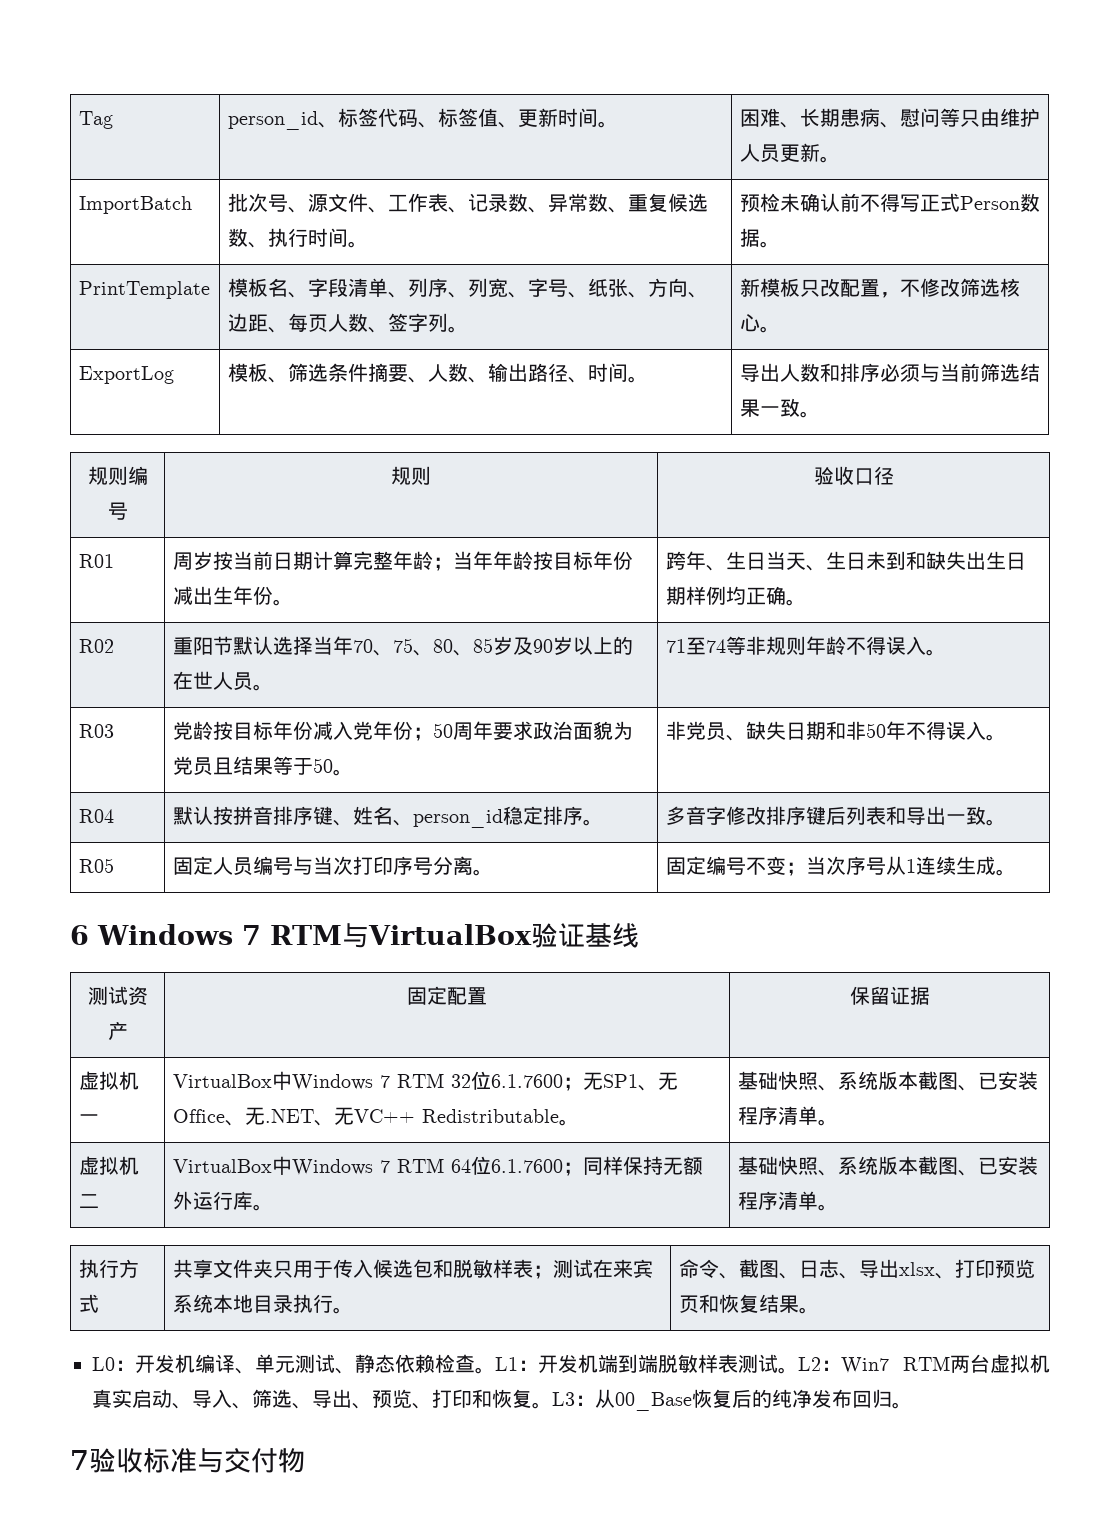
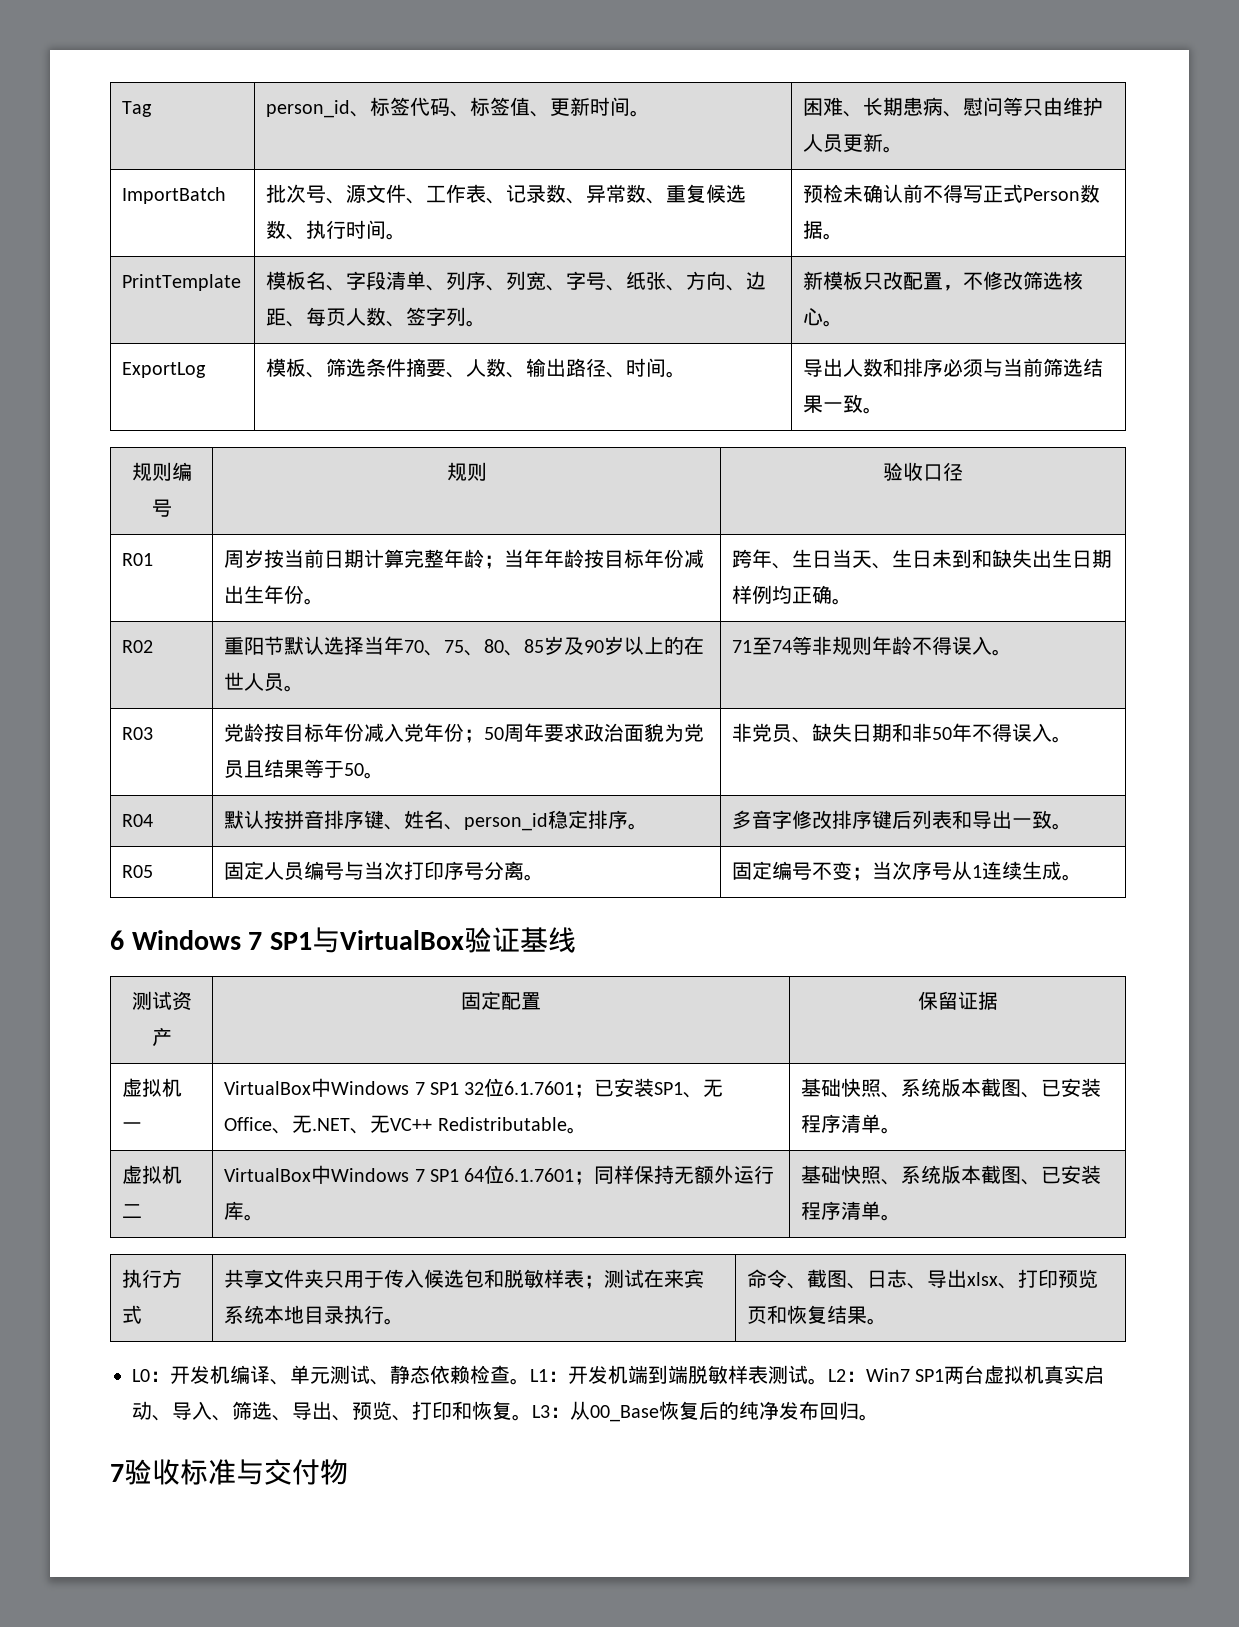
- 6 Windows 7 RTM与VirtualBox验证基线
+ 6 Windows 7 SP1与VirtualBox验证基线
- 虚拟机一 | VirtualBox中Windows 7 RTM 32位6.1.7600；无SP1、无Office、无.NET、无VC++ Redistributable。 | 基础快照、系统版本截图、已安装程序清单。
+ 虚拟机一 | VirtualBox中Windows 7 SP1 32位6.1.7601；已安装SP1、无Office、无.NET、无VC++ Redistributable。 | 基础快照、系统版本截图、已安装程序清单。
- 虚拟机二 | VirtualBox中Windows 7 RTM 64位6.1.7600；同样保持无额外运行库。 | 基础快照、系统版本截图、已安装程序清单。
+ 虚拟机二 | VirtualBox中Windows 7 SP1 64位6.1.7601；同样保持无额外运行库。 | 基础快照、系统版本截图、已安装程序清单。
- L2：Win7 RTM两台虚拟机真实启动、导入、筛选、导出、预览、打印和恢复。
+ L2：Win7 SP1两台虚拟机真实启动、导入、筛选、导出、预览、打印和恢复。

